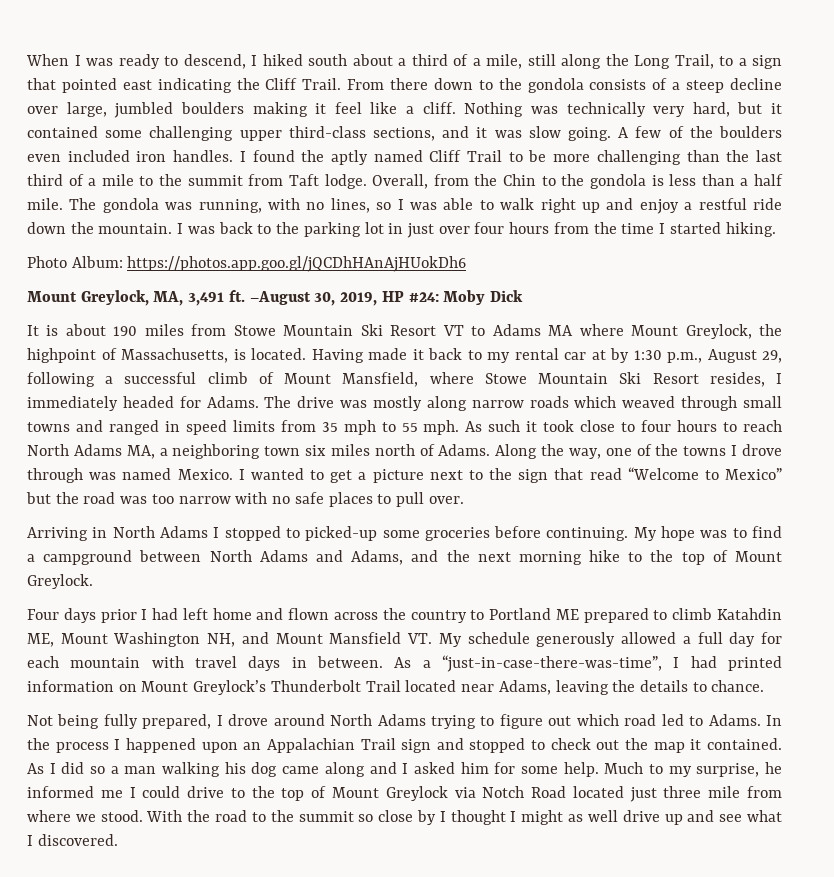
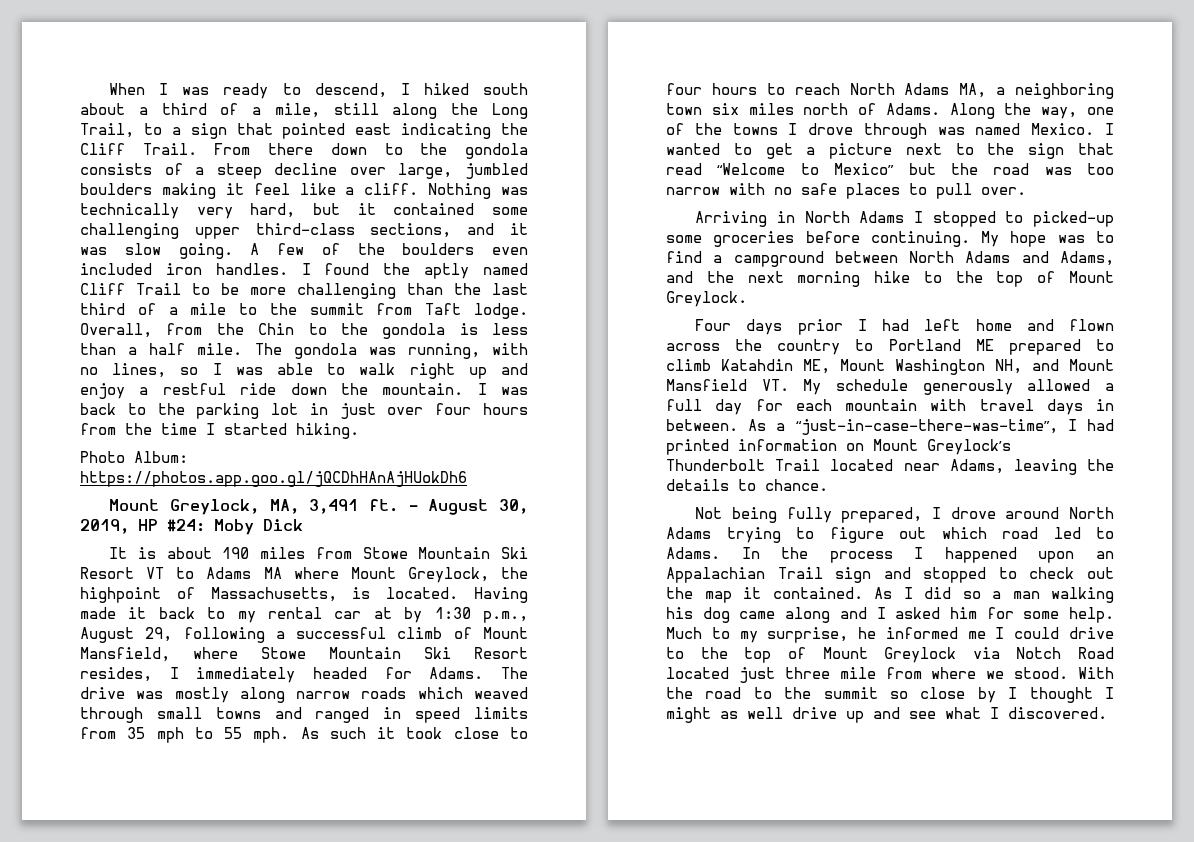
- –August 30, 2019, HP #24: Moby Dick
+ – August 30, 2019, HP #24: Moby Dick

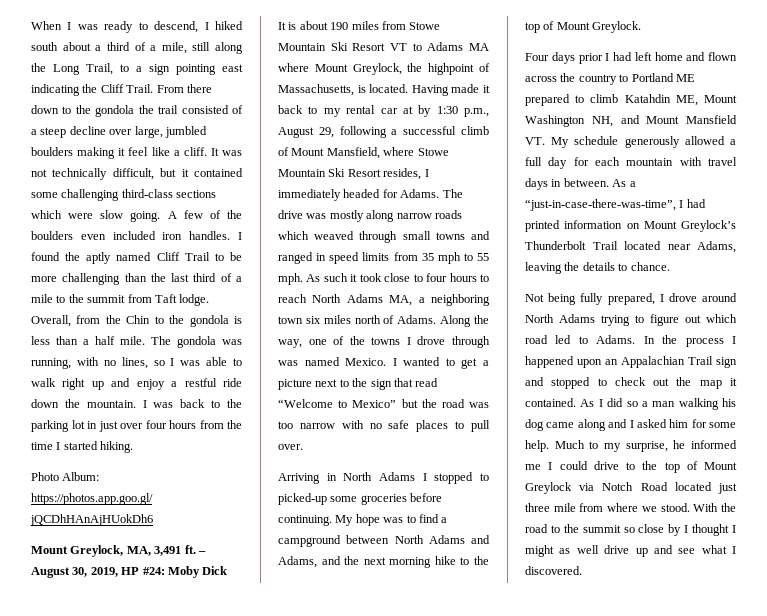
- When I was ready to descend, I hiked south about a third of a mile, still along the Long Trail, to a sign that pointed east indicating the Cliff Trail.
+ When I was ready to descend, I hiked south about a third of a mile, still along the Long Trail, to a sign pointing east indicating the Cliff Trail.
- From there down to the gondola consists of a steep decline over large, jumbled boulders making it feel like a cliff.
+ From there down to the gondola the trail consisted of a steep decline over large, jumbled boulders making it feel like a cliff.
- Nothing was technically very hard, but it contained some challenging upper third-class sections, and it was slow going.
+ It was not technically difficult, but it contained some challenging third-class sections which were slow going.

